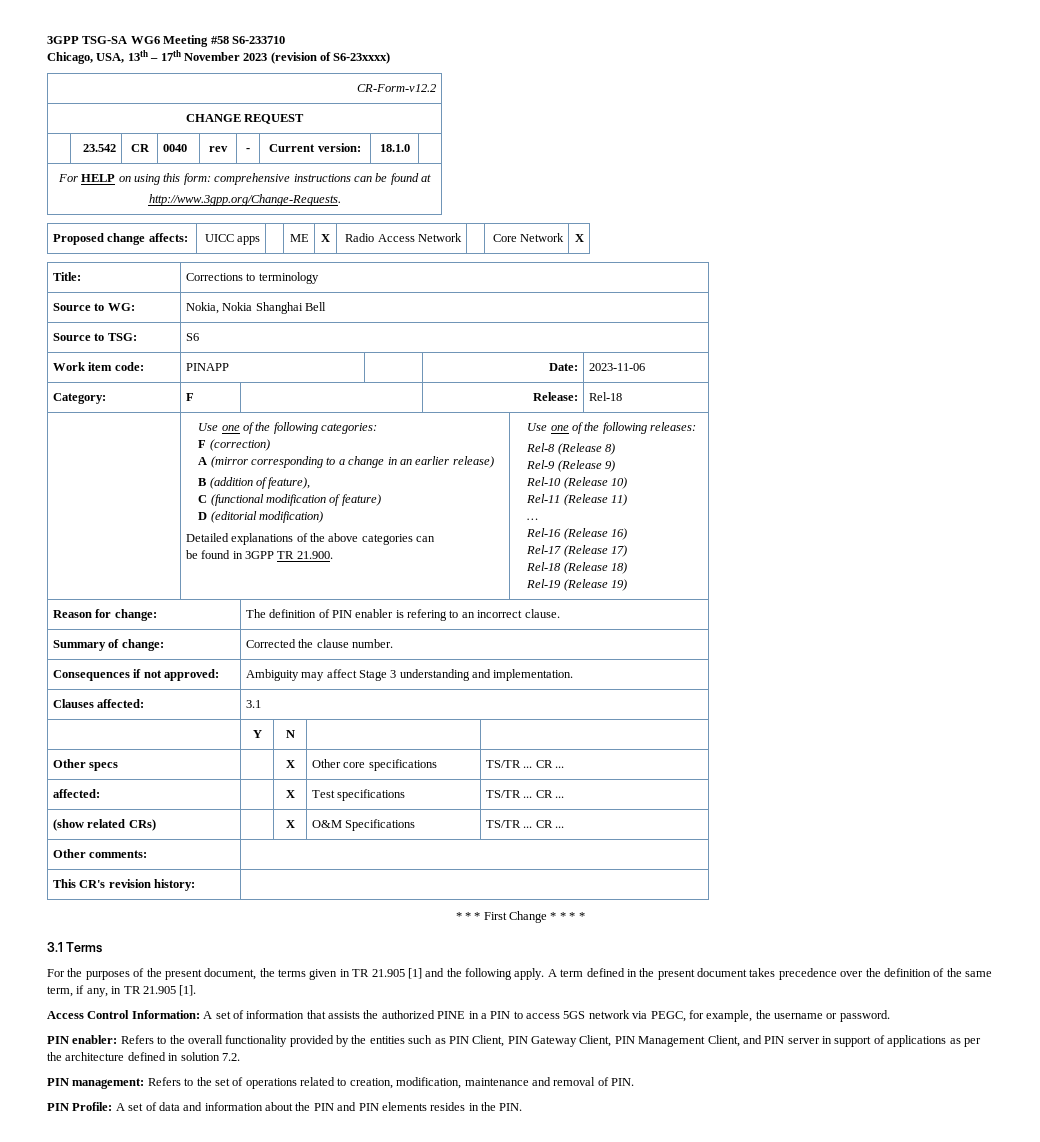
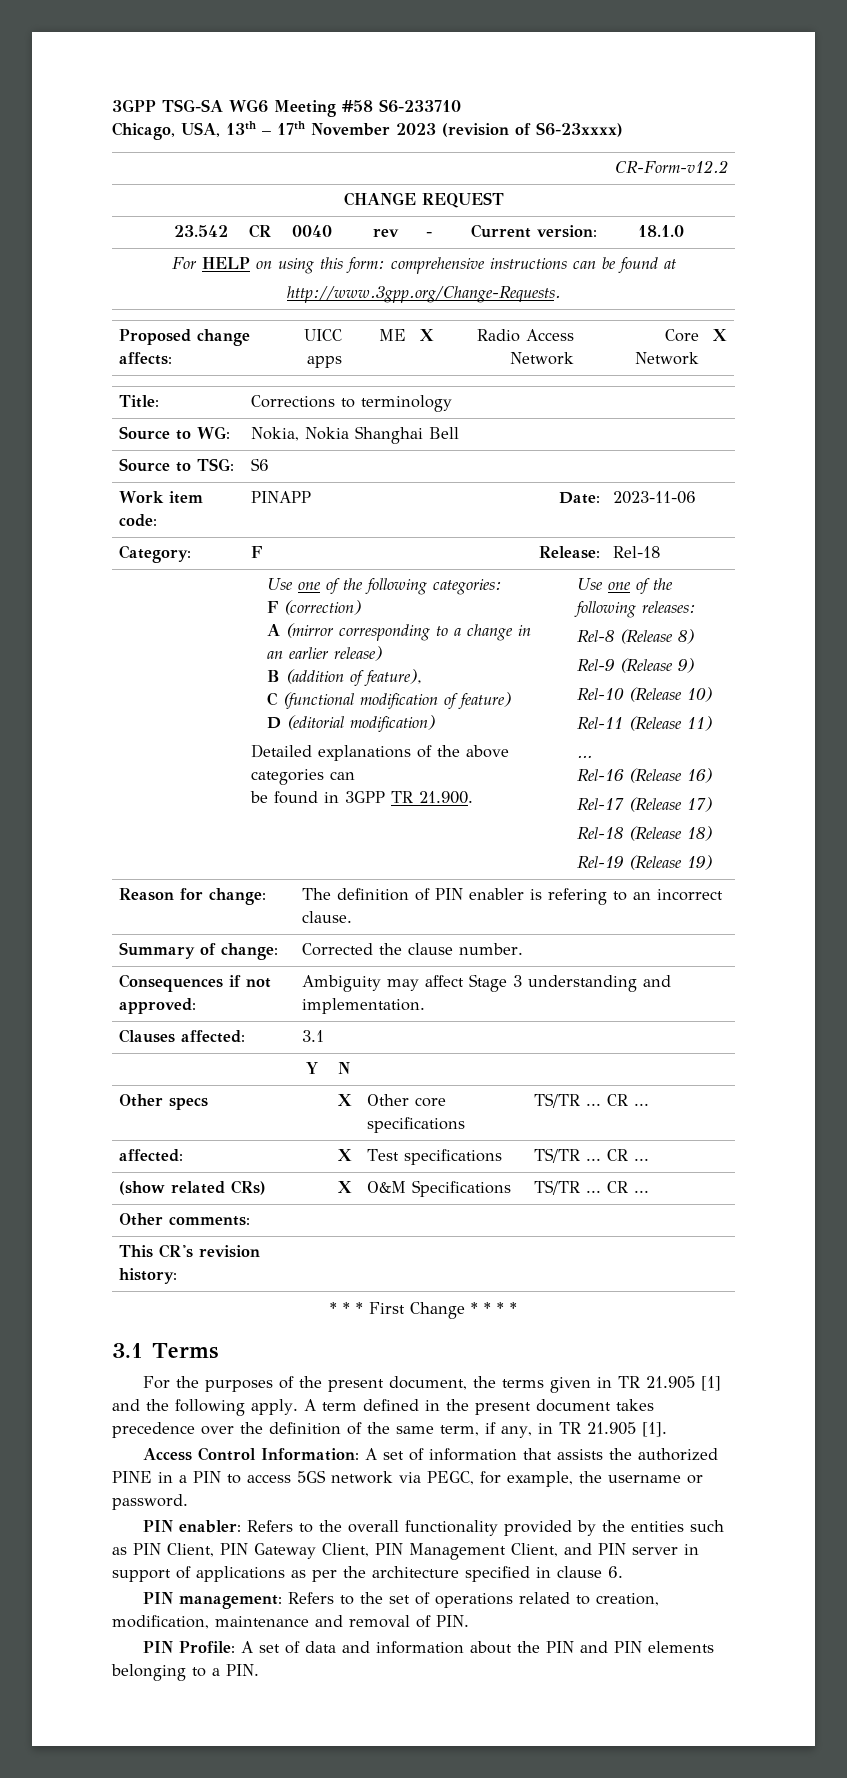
- PIN enabler: Refers to the overall functionality provided by the entities such as PIN Client, PIN Gateway Client, PIN Management Client, and PIN server in support of applications as per the architecture defined in solution 7.2.
+ PIN enabler: Refers to the overall functionality provided by the entities such as PIN Client, PIN Gateway Client, PIN Management Client, and PIN server in support of applications as per the architecture specified in clause 6.
- PIN Profile: A set of data and information about the PIN and PIN elements resides in the PIN.
+ PIN Profile: A set of data and information about the PIN and PIN elements belonging to a PIN.

